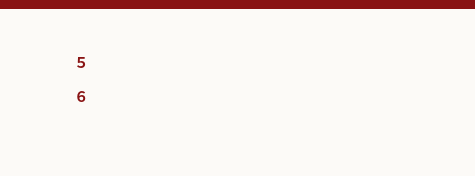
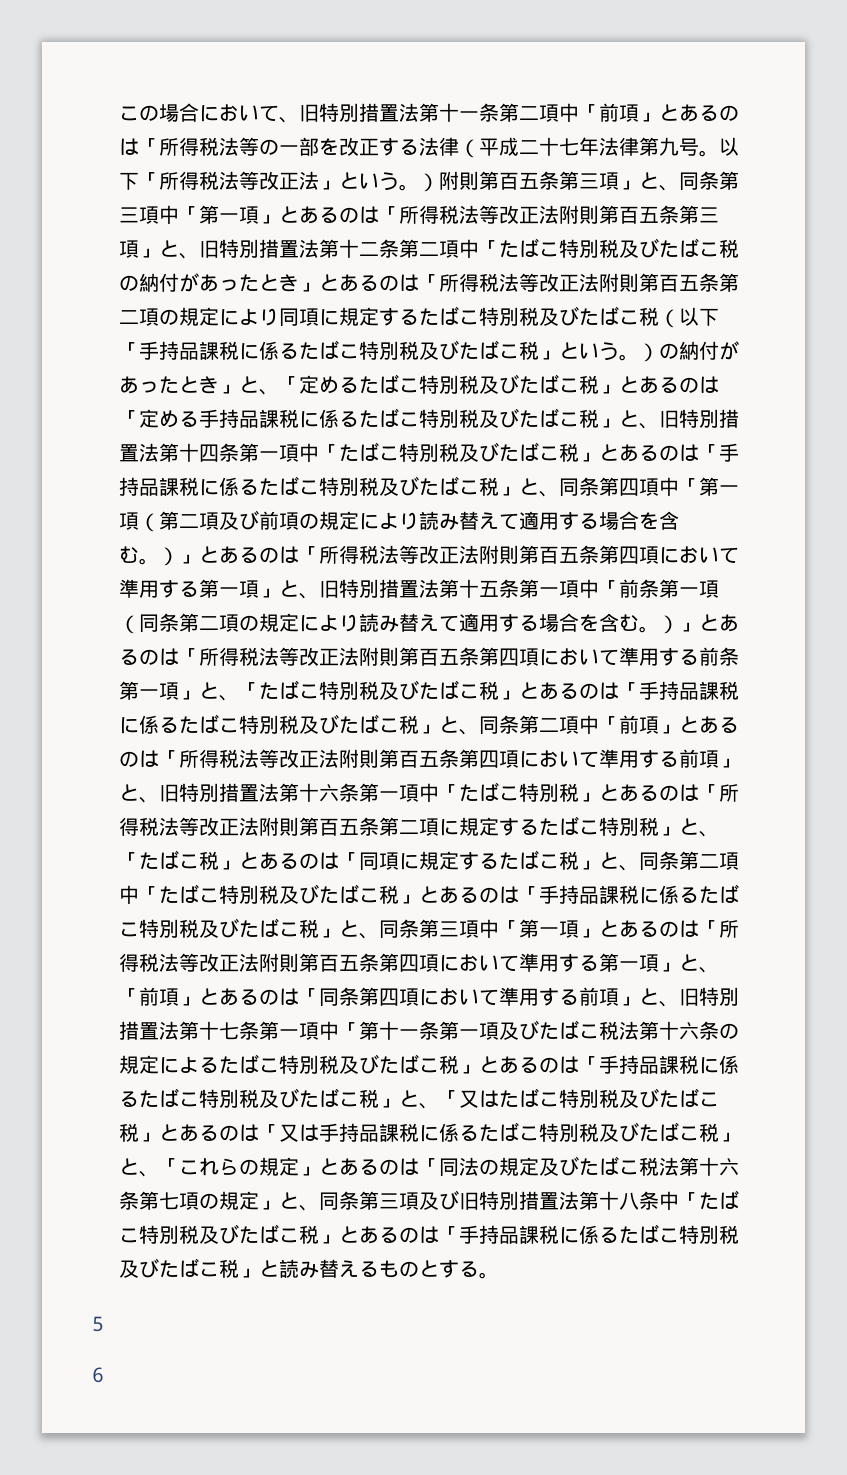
+ この場合において、旧特別措置法第十一条第二項中「前項」とあるのは「所得税法等の一部を改正する法律（平成二十七年法律第九号。以下「所得税法等改正法」という。）附則第百五条第三項」と、同条第三項中「第一項」とあるのは「所得税法等改正法附則第百五条第三項」と、旧特別措置法第十二条第二項中「たばこ特別税及びたばこ税の納付があったとき」とあるのは「所得税法等改正法附則第百五条第二項の規定により同項に規定するたばこ特別税及びたばこ税（以下「手持品課税に係るたばこ特別税及びたばこ税」という。）の納付があったとき」と、「定めるたばこ特別税及びたばこ税」とあるのは「定める手持品課税に係るたばこ特別税及びたばこ税」と、旧特別措置法第十四条第一項中「たばこ特別税及びたばこ税」とあるのは「手持品課税に係るたばこ特別税及びたばこ税」と、同条第四項中「第一項（第二項及び前項の規定により読み替えて適用する場合を含む。）」とあるのは「所得税法等改正法附則第百五条第四項において準用する第一項」と、旧特別措置法第十五条第一項中「前条第一項（同条第二項の規定により読み替えて適用する場合を含む。）」とあるのは「所得税法等改正法附則第百五条第四項において準用する前条第一項」と、「たばこ特別税及びたばこ税」とあるのは「手持品課税に係るたばこ特別税及びたばこ税」と、同条第二項中「前項」とあるのは「所得税法等改正法附則第百五条第四項において準用する前項」と、旧特別措置法第十六条第一項中「たばこ特別税」とあるのは「所得税法等改正法附則第百五条第二項に規定するたばこ特別税」と、「たばこ税」とあるのは「同項に規定するたばこ税」と、同条第二項中「たばこ特別税及びたばこ税」とあるのは「手持品課税に係るたばこ特別税及びたばこ税」と、同条第三項中「第一項」とあるのは「所得税法等改正法附則第百五条第四項において準用する第一項」と、「前項」とあるのは「同条第四項において準用する前項」と、旧特別措置法第十七条第一項中「第十一条第一項及びたばこ税法第十六条の規定によるたばこ特別税及びたばこ税」とあるのは「手持品課税に係るたばこ特別税及びたばこ税」と、「又はたばこ特別税及びたばこ税」とあるのは「又は手持品課税に係るたばこ特別税及びたばこ税」と、「これらの規定」とあるのは「同法の規定及びたばこ税法第十六条第七項の規定」と、同条第三項及び旧特別措置法第十八条中「たばこ特別税及びたばこ税」とあるのは「手持品課税に係るたばこ特別税及びたばこ税」と読み替えるものとする。

